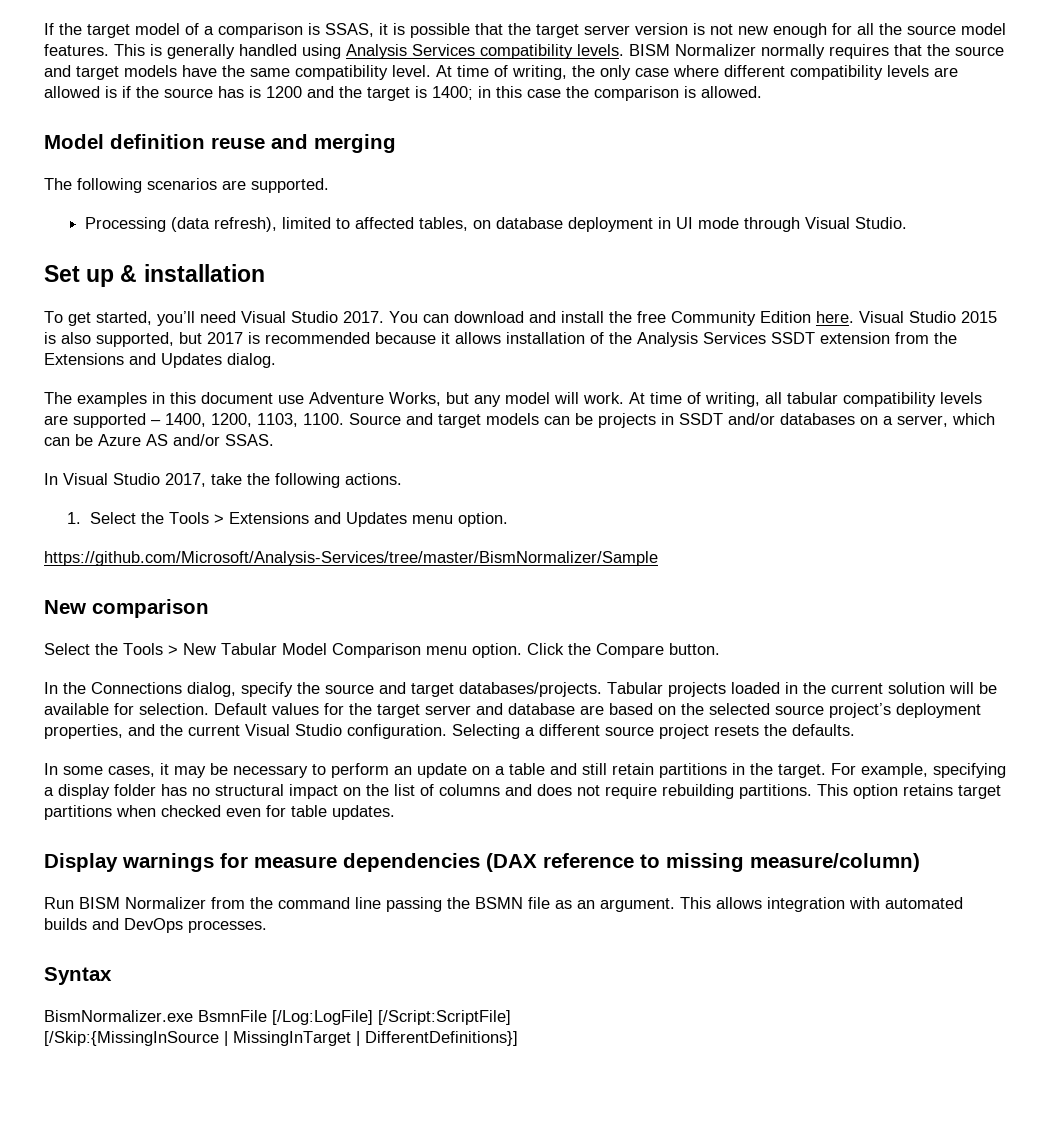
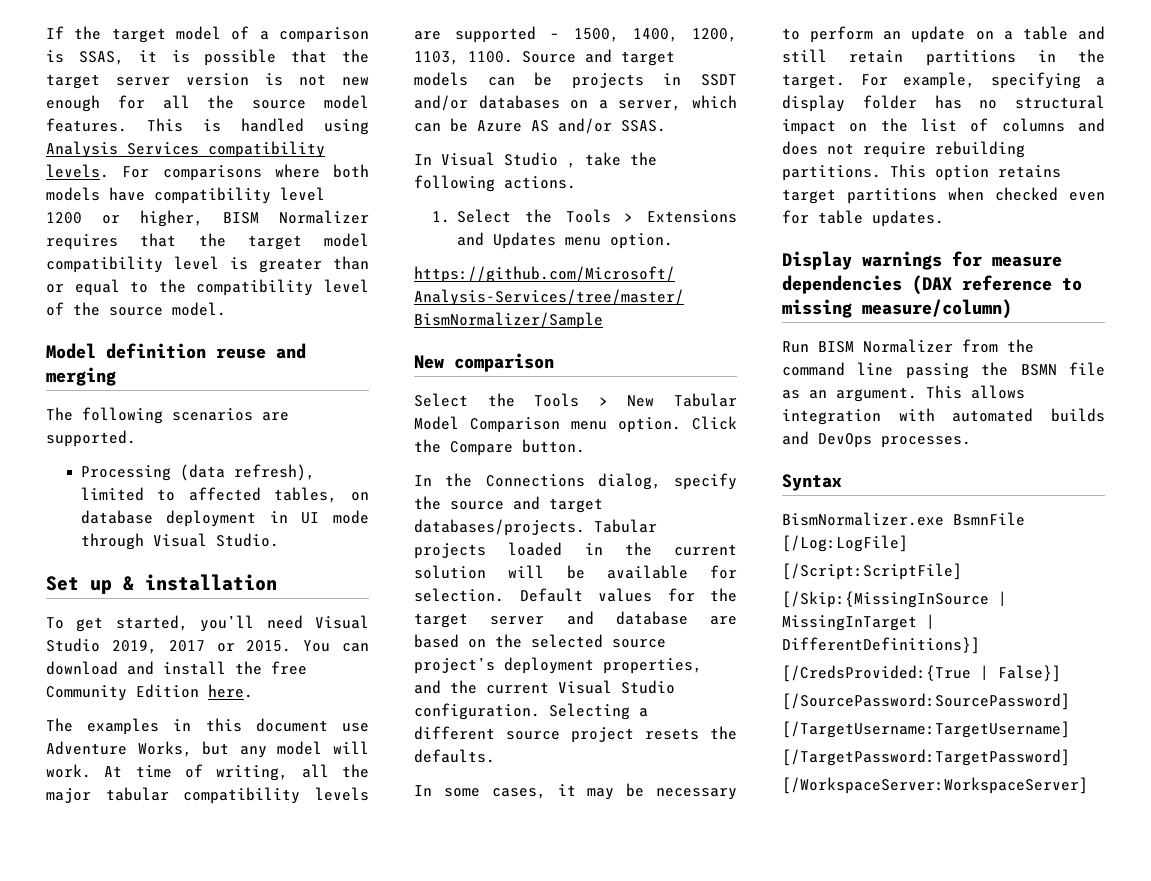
- This is generally handled using Analysis Services compatibility levels.
+ This is handled using Analysis Services compatibility levels.
- BISM Normalizer normally requires that the source and target models have the same compatibility level. At time of writing, the only case where different compatibility levels are allowed is if the source has is 1200 and the target is 1400; in this case the comparison is allowed.
+ For comparisons where both models have compatibility level 1200 or higher, BISM Normalizer requires that the target model compatibility level is greater than or equal to the compatibility level of the source model.
- To get started, you’ll need Visual Studio 2017.
+ To get started, you’ll need Visual Studio 2019, 2017 or 2015.
- Visual Studio 2015 is also supported, but 2017 is recommended because it allows installation of the Analysis Services SSDT extension from the Extensions and Updates dialog.
- At time of writing, all tabular compatibility levels are supported – 1400, 1200, 1103, 1100.
+ At time of writing, all the major tabular compatibility levels are supported – 1500, 1400, 1200, 1103, 1100.
- In Visual Studio 2017, take the following actions.
+ In Visual Studio , take the following actions.
- BismNormalizer.exe BsmnFile [/Log:LogFile] [/Script:ScriptFile]
+ BismNormalizer.exe BsmnFile [/Log:LogFile]
+ [/Script:ScriptFile]
+ [/CredsProvided:{True | False}]
+ [/SourcePassword:SourcePassword]
+ [/TargetUsername:TargetUsername]
+ [/TargetPassword:TargetPassword]
+ [/WorkspaceServer:WorkspaceServer]

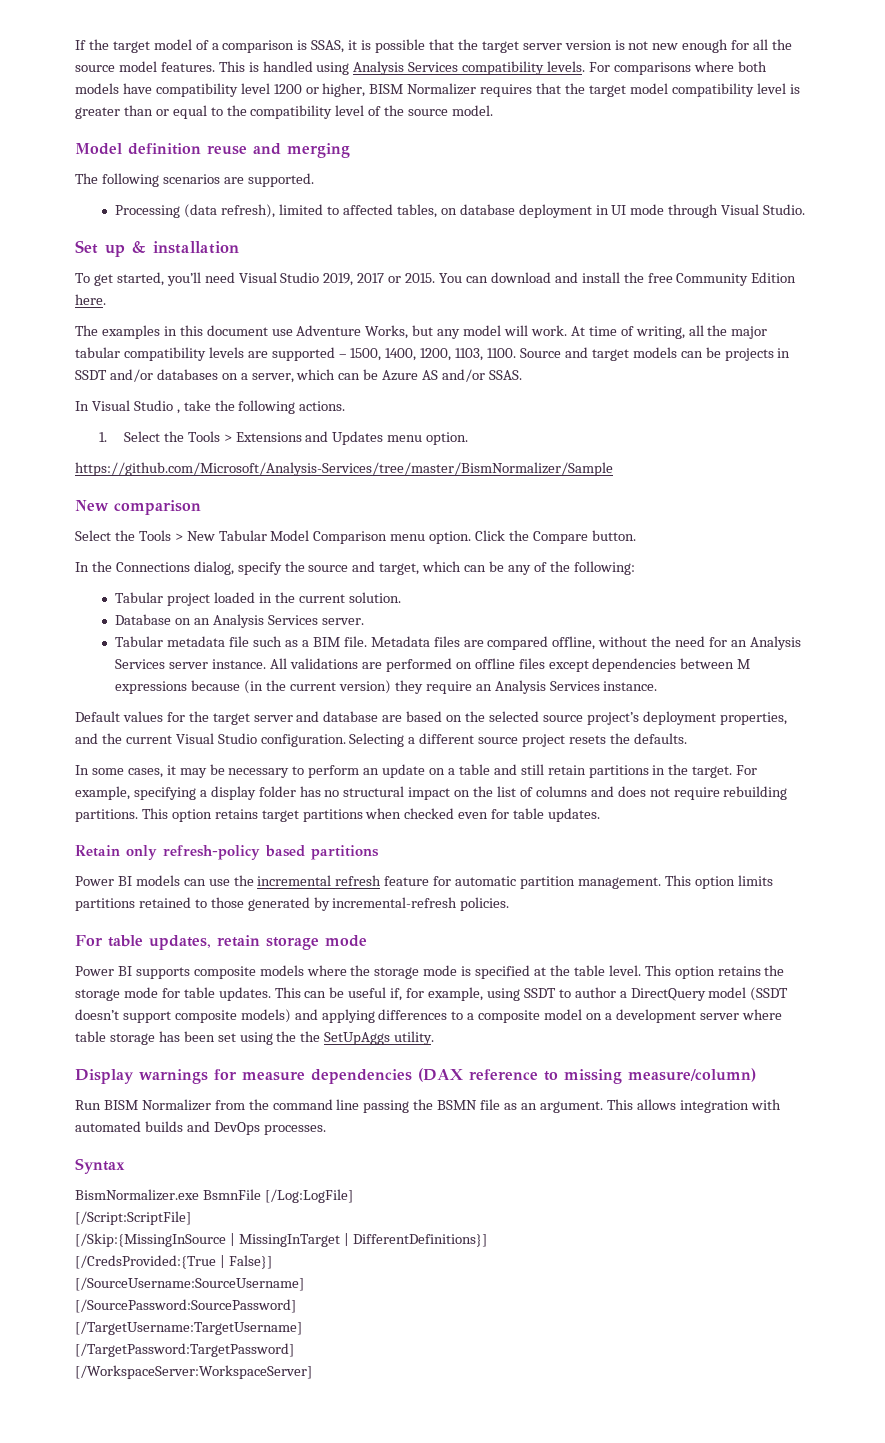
- In the Connections dialog, specify the source and target databases/projects. Tabular projects loaded in the current solution will be available for selection. Default values for the target server and database are based on the selected source project’s deployment properties, and the current Visual Studio configuration.
+ In the Connections dialog, specify the source and target, which can be any of the following:
+ Tabular project loaded in the current solution.
+ Database on an Analysis Services server.
+ Tabular metadata file such as a BIM file. Metadata files are compared offline, without the need for an Analysis Services server instance. All validations are performed on offline files except dependencies between M expressions because (in the current version) they require an Analysis Services instance.
+ Default values for the target server and database are based on the selected source project’s deployment properties, and the current Visual Studio configuration.
+ Retain only refresh-policy based partitions
+ Power BI models can use the incremental refresh feature for automatic partition management. This option limits partitions retained to those generated by incremental-refresh policies.
+ For table updates, retain storage mode
+ Power BI supports composite models where the storage mode is specified at the table level. This option retains the storage mode for table updates. This can be useful if, for example, using SSDT to author a DirectQuery model (SSDT doesn’t support composite models) and applying differences to a composite model on a development server where table storage has been set using the the SetUpAggs utility.
+ [/SourceUsername:SourceUsername]

